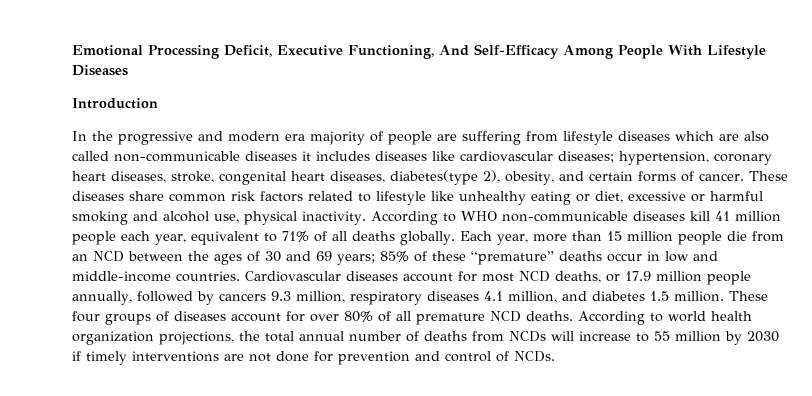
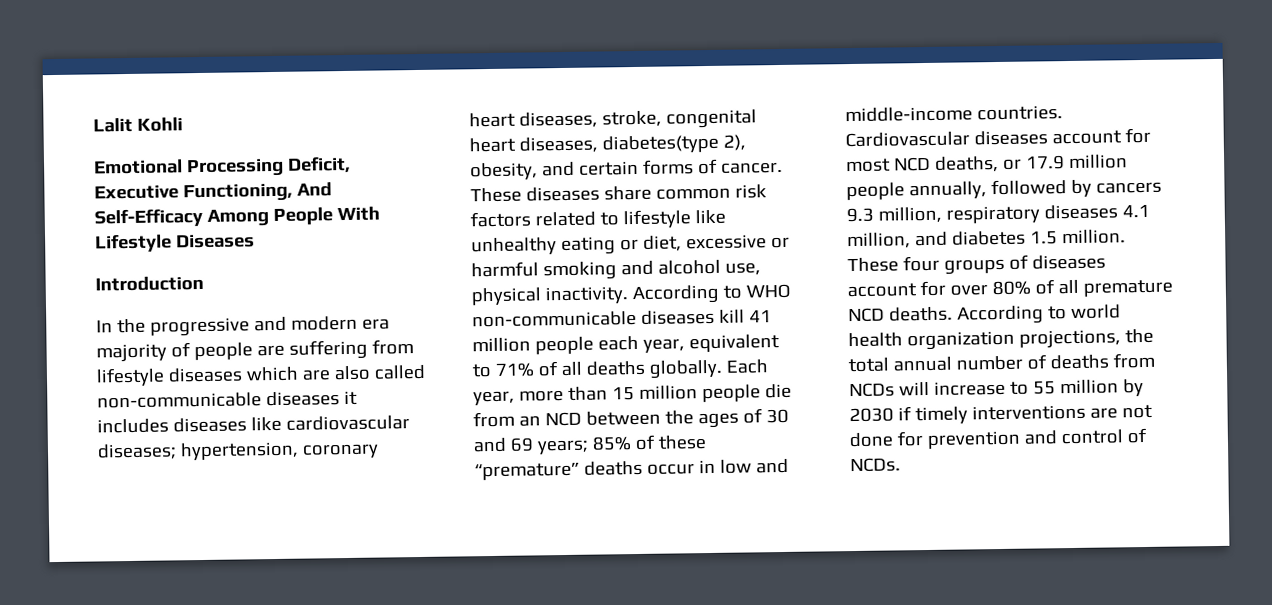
+ Lalit Kohli

